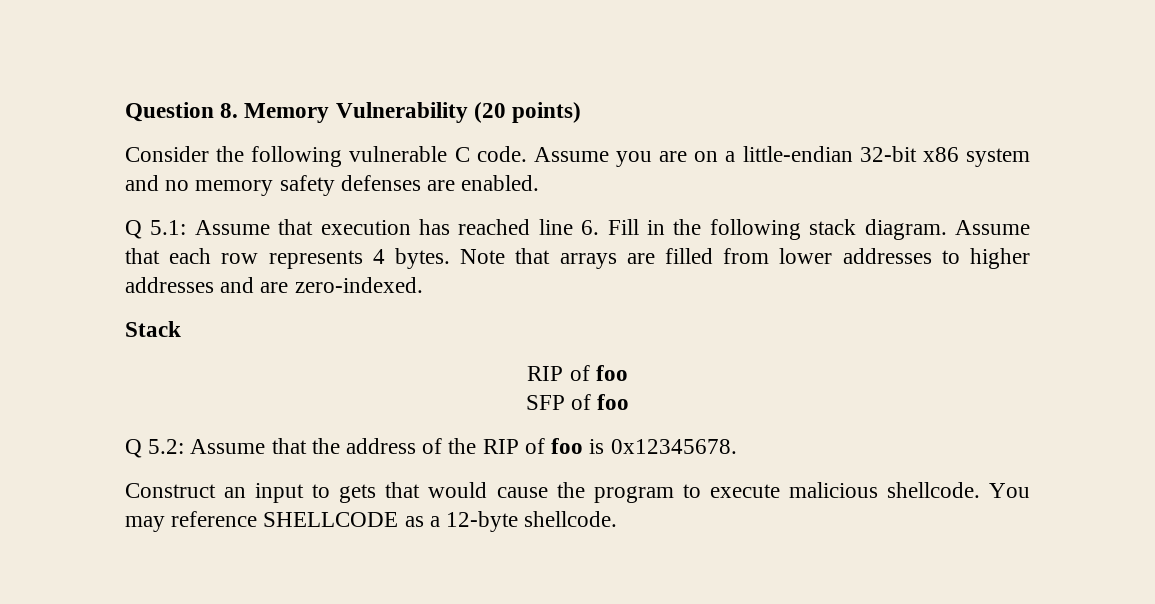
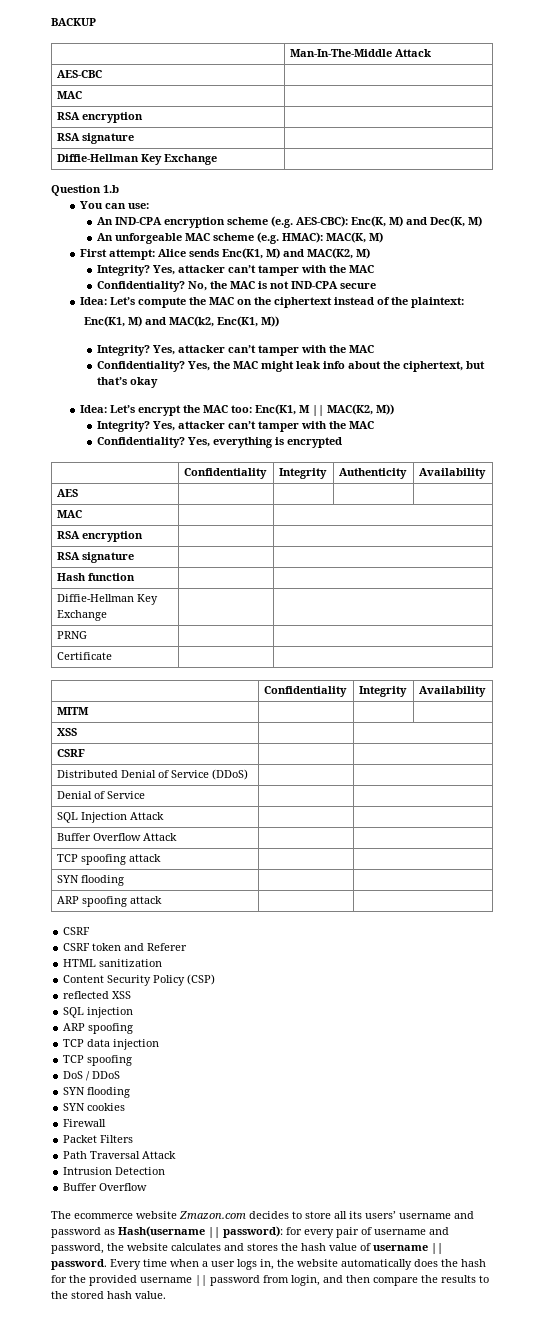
- Question 8. Memory Vulnerability (20 points)
- Consider the following vulnerable C code. Assume you are on a little-endian 32-bit x86 system and no memory safety defenses are enabled.
- Q 5.1: Assume that execution has reached line 6. Fill in the following stack diagram. Assume that each row represents 4 bytes. Note that arrays are filled from lower addresses to higher addresses and are zero-indexed.
- Stack
- RIP of foo
- SFP of foo
- Q 5.2: Assume that the address of the RIP of foo is 0x12345678.
- Construct an input to gets that would cause the program to execute malicious shellcode. You may reference SHELLCODE as a 12-byte shellcode.
+ BACKUP
+ | Man-In-The-Middle Attack
+ AES-CBC |
+ MAC |
+ RSA encryption |
+ RSA signature |
+ Diffie-Hellman Key Exchange |
+ Question 1.b
+ You can use:
+ An IND-CPA encryption scheme (e.g. AES-CBC): Enc(K, M) and Dec(K, M)
+ An unforgeable MAC scheme (e.g. HMAC): MAC(K, M)
+ First attempt: Alice sends Enc(K1, M) and MAC(K2, M)
+ Integrity? Yes, attacker can’t tamper with the MAC
+ Confidentiality? No, the MAC is not IND-CPA secure
+ Idea: Let’s compute the MAC on the ciphertext instead of the plaintext:
+ Enc(K1, M) and MAC(k2, Enc(K1, M))
+ Integrity? Yes, attacker can’t tamper with the MAC
+ Confidentiality? Yes, the MAC might leak info about the ciphertext, but that’s okay
+ Idea: Let’s encrypt the MAC too: Enc(K1, M || MAC(K2, M))
+ Integrity? Yes, attacker can’t tamper with the MAC
+ Confidentiality? Yes, everything is encrypted
+ | Confidentiality | Integrity | Authenticity | Availability
+ AES | | | |
+ MAC | |
+ RSA encryption | |
+ RSA signature | |
+ Hash function | |
+ Diffie-Hellman Key Exchange | |
+ PRNG | |
+ Certificate | |
+ | Confidentiality | Integrity | Availability
+ MITM | | |
+ XSS | |
+ CSRF | |
+ Distributed Denial of Service (DDoS) | |
+ Denial of Service | |
+ SQL Injection Attack | |
+ Buffer Overflow Attack | |
+ TCP spoofing attack | |
+ SYN flooding | |
+ ARP spoofing attack | |
+ CSRF
+ CSRF token and Referer
+ HTML sanitization
+ Content Security Policy (CSP)
+ reflected XSS
+ SQL injection
+ ARP spoofing
+ TCP data injection
+ TCP spoofing
+ DoS / DDoS
+ SYN flooding
+ SYN cookies
+ Firewall
+ Packet Filters
+ Path Traversal Attack
+ Intrusion Detection
+ Buffer Overflow
+ The ecommerce website Zmazon.com decides to store all its users’ username and password as Hash(username || password): for every pair of username and password, the website calculates and stores the hash value of username || password. Every time when a user logs in, the website automatically does the hash for the provided username || password from login, and then compare the results to the stored hash value.

